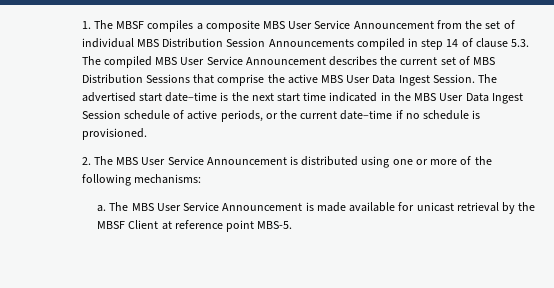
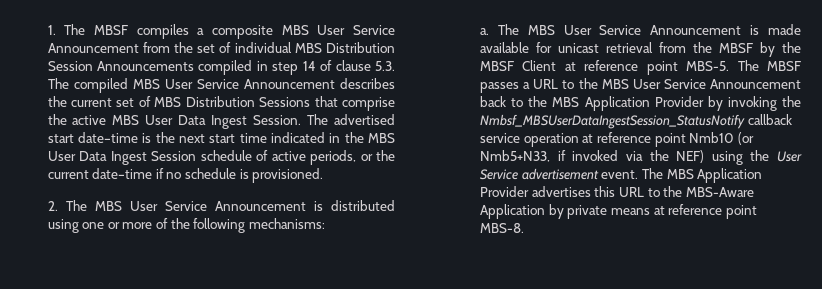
- The MBS User Service Announcement is made available for unicast retrieval by the MBSF Client at reference point MBS-5.
+ The MBS User Service Announcement is made available for unicast retrieval from the MBSF by the MBSF Client at reference point MBS-5.
+ The MBSF passes a URL to the MBS User Service Announcement back to the MBS Application Provider by invoking the Nmbsf_MBSUserDataIngestSession_StatusNotify callback service operation at reference point Nmb10 (or Nmb5+N33, if invoked via the NEF) using the User Service advertisement event. The MBS Application Provider advertises this URL to the MBS-Aware Application by private means at reference point MBS-8.

